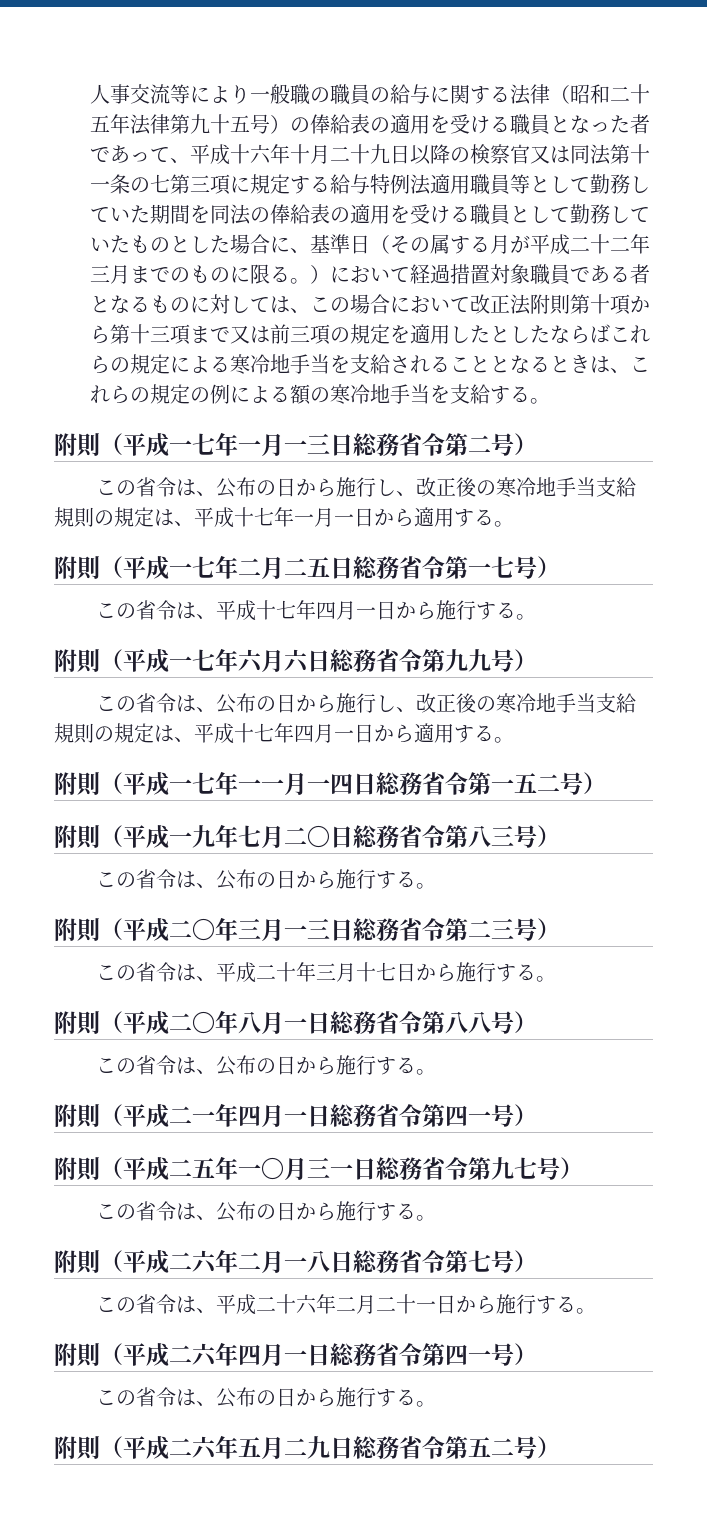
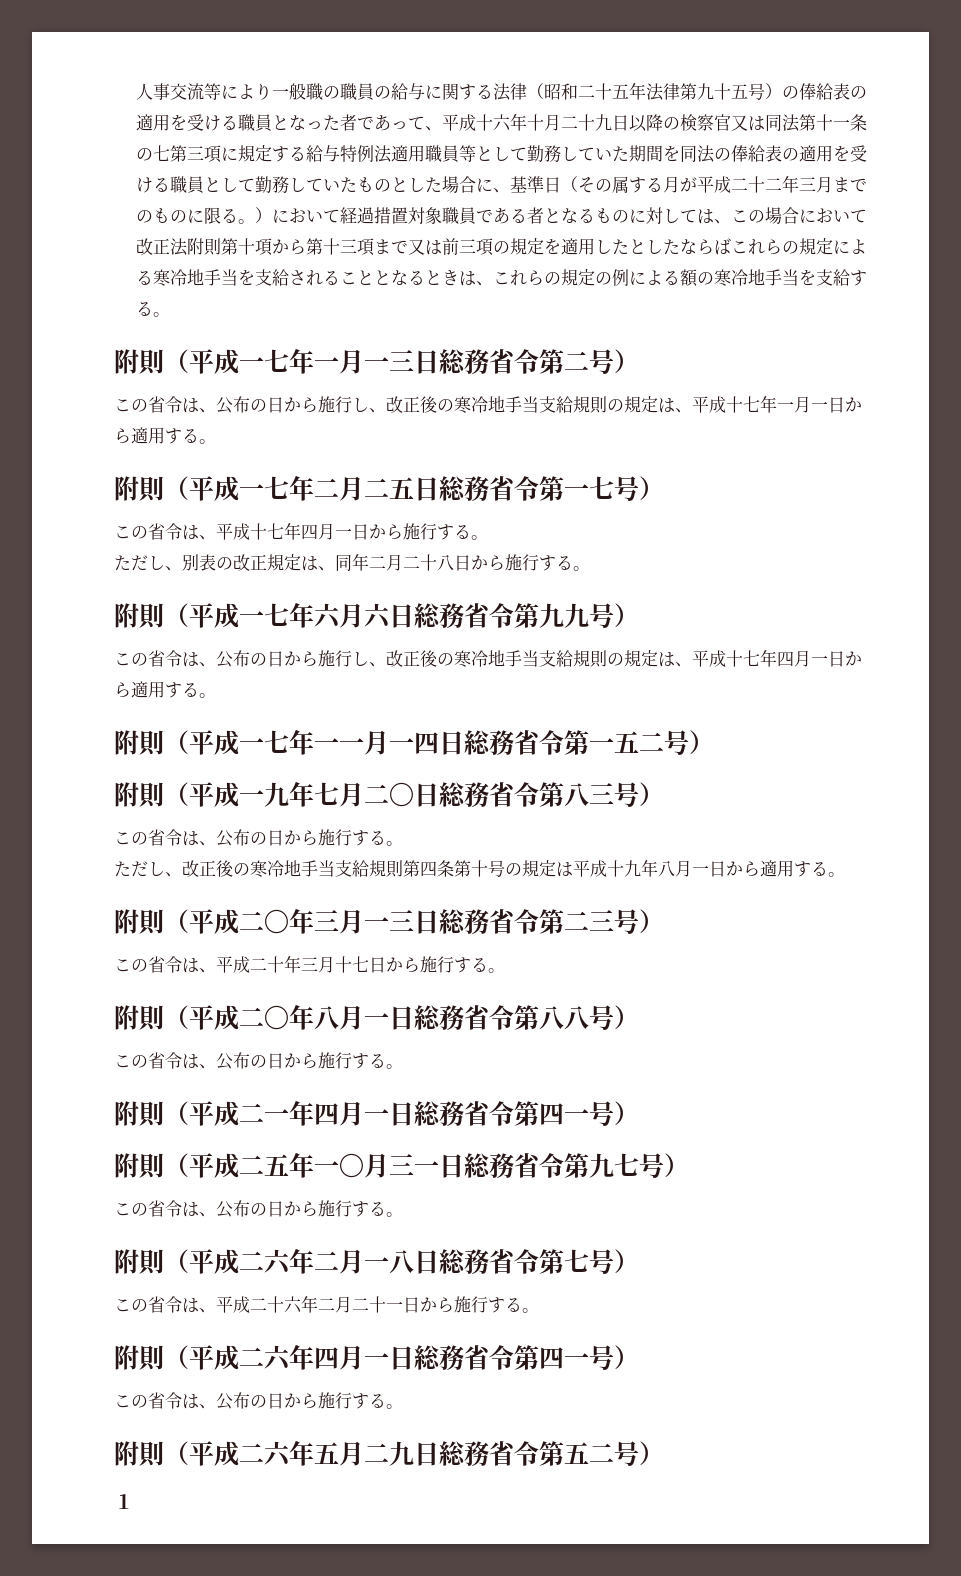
+ ただし、別表の改正規定は、同年二月二十八日から施行する。
+ ただし、改正後の寒冷地手当支給規則第四条第十号の規定は平成十九年八月一日から適用する。
+ １

